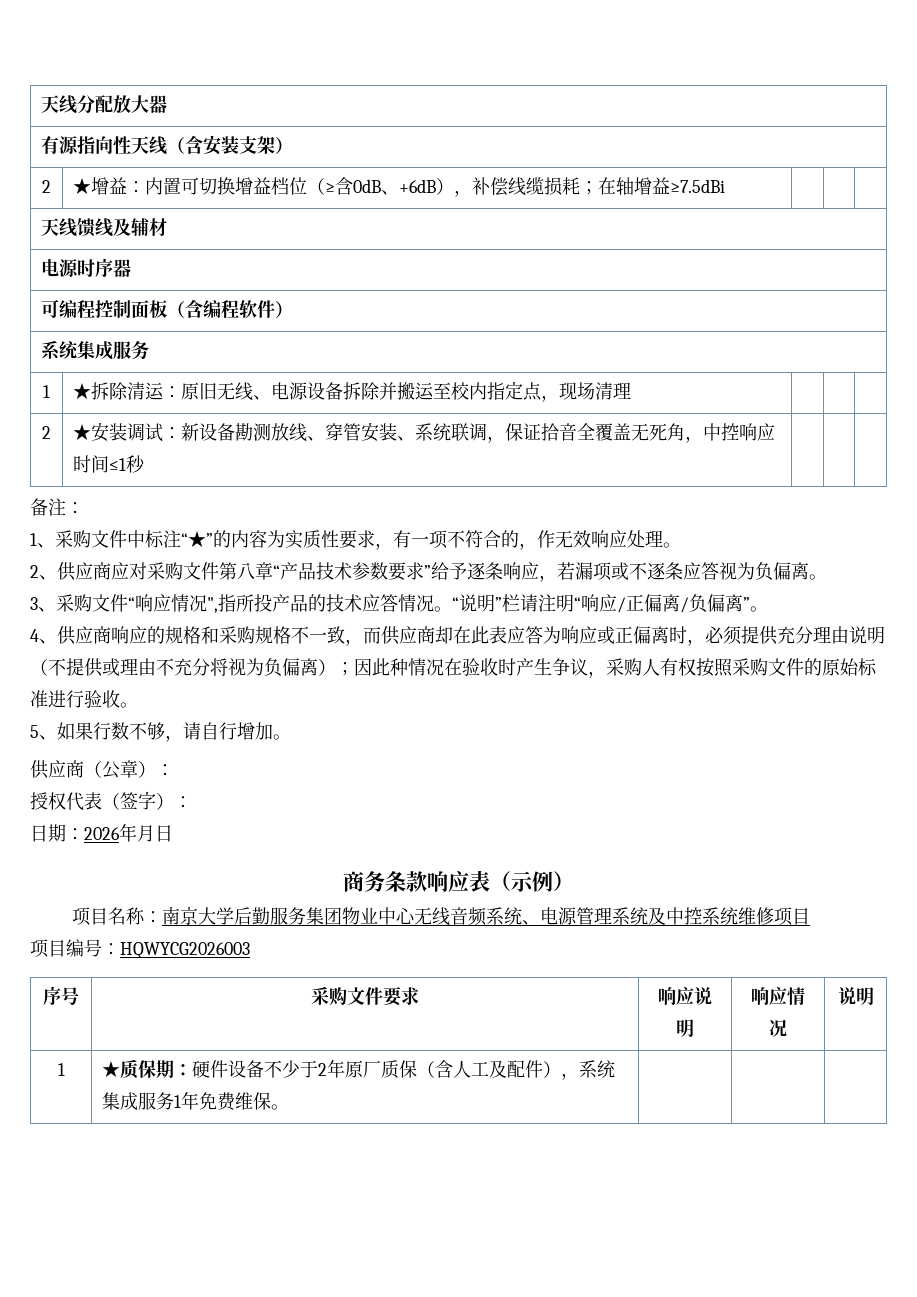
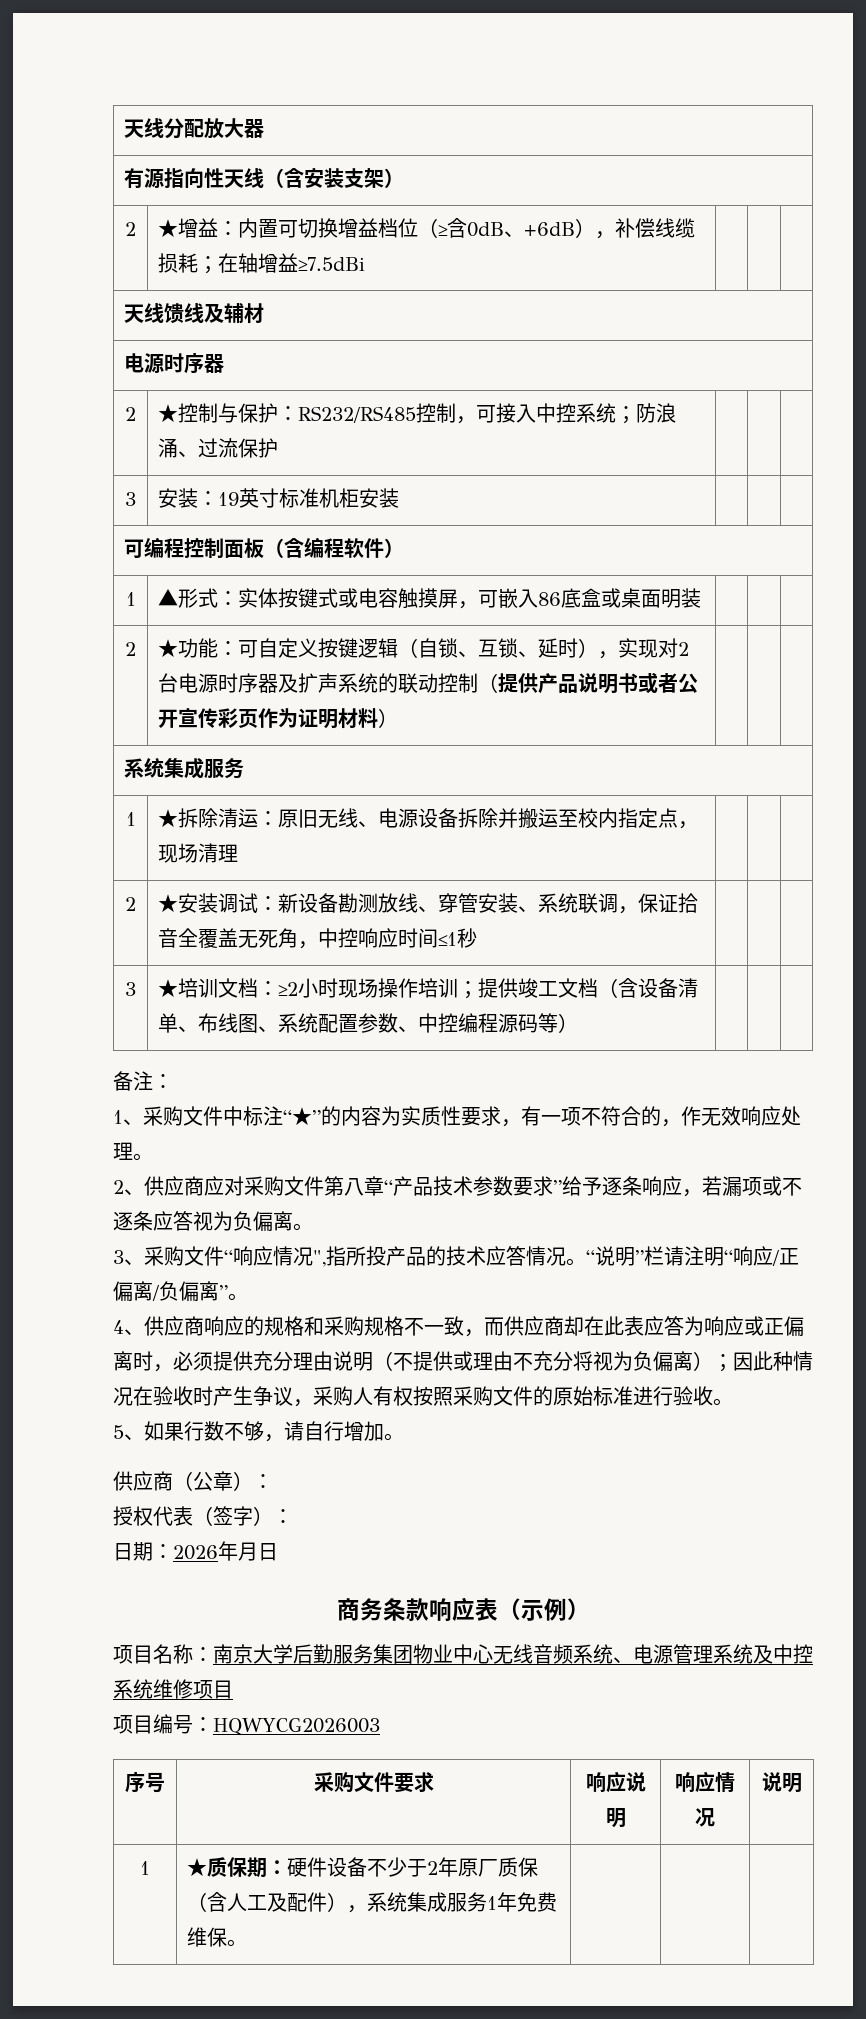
+ 2 | ★控制与保护：RS232/RS485控制，可接入中控系统；防浪涌、过流保护 | | |
+ 3 | 安装：19英寸标准机柜安装 | | |
+ 1 | ▲形式：实体按键式或电容触摸屏，可嵌入86底盒或桌面明装 | | |
+ 2 | ★功能：可自定义按键逻辑（自锁、互锁、延时），实现对2台电源时序器及扩声系统的联动控制（提供产品说明书或者公开宣传彩页作为证明材料） | | |
+ 3 | ★培训文档：≥2小时现场操作培训；提供竣工文档（含设备清单、布线图、系统配置参数、中控编程源码等） | | |

